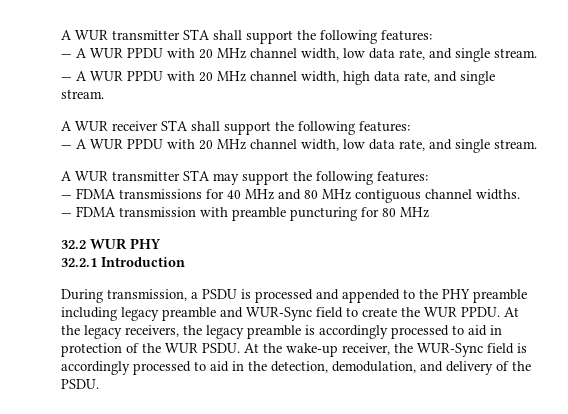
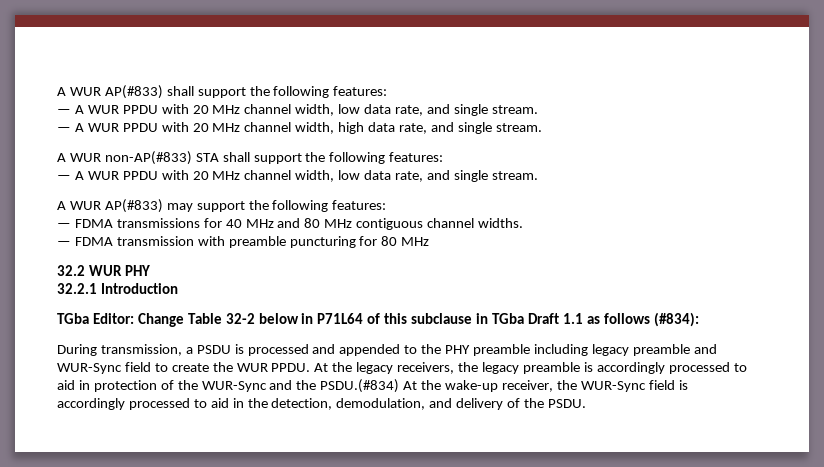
- A WUR transmitter STA shall support the following features:
+ A WUR AP(#833) shall support the following features:
- A WUR receiver STA shall support the following features:
+ A WUR non-AP(#833) STA shall support the following features:
- A WUR transmitter STA may support the following features:
+ A WUR AP(#833) may support the following features:
+ TGba Editor: Change Table 32-2 below in P71L64 of this subclause in TGba Draft 1.1 as follows (#834):
- At the legacy receivers, the legacy preamble is accordingly processed to aid in protection of the WUR PSDU. At the wake-up receiver, the WUR-Sync field is accordingly processed to aid in the detection, demodulation, and delivery of the PSDU.
+ At the legacy receivers, the legacy preamble is accordingly processed to aid in protection of the WUR-Sync and the PSDU.(#834) At the wake-up receiver, the WUR-Sync field is accordingly processed to aid in the detection, demodulation, and delivery of the PSDU.

